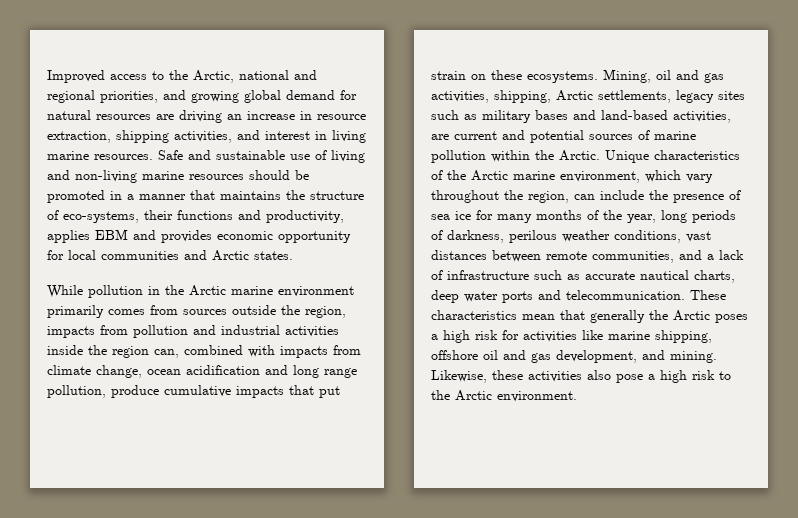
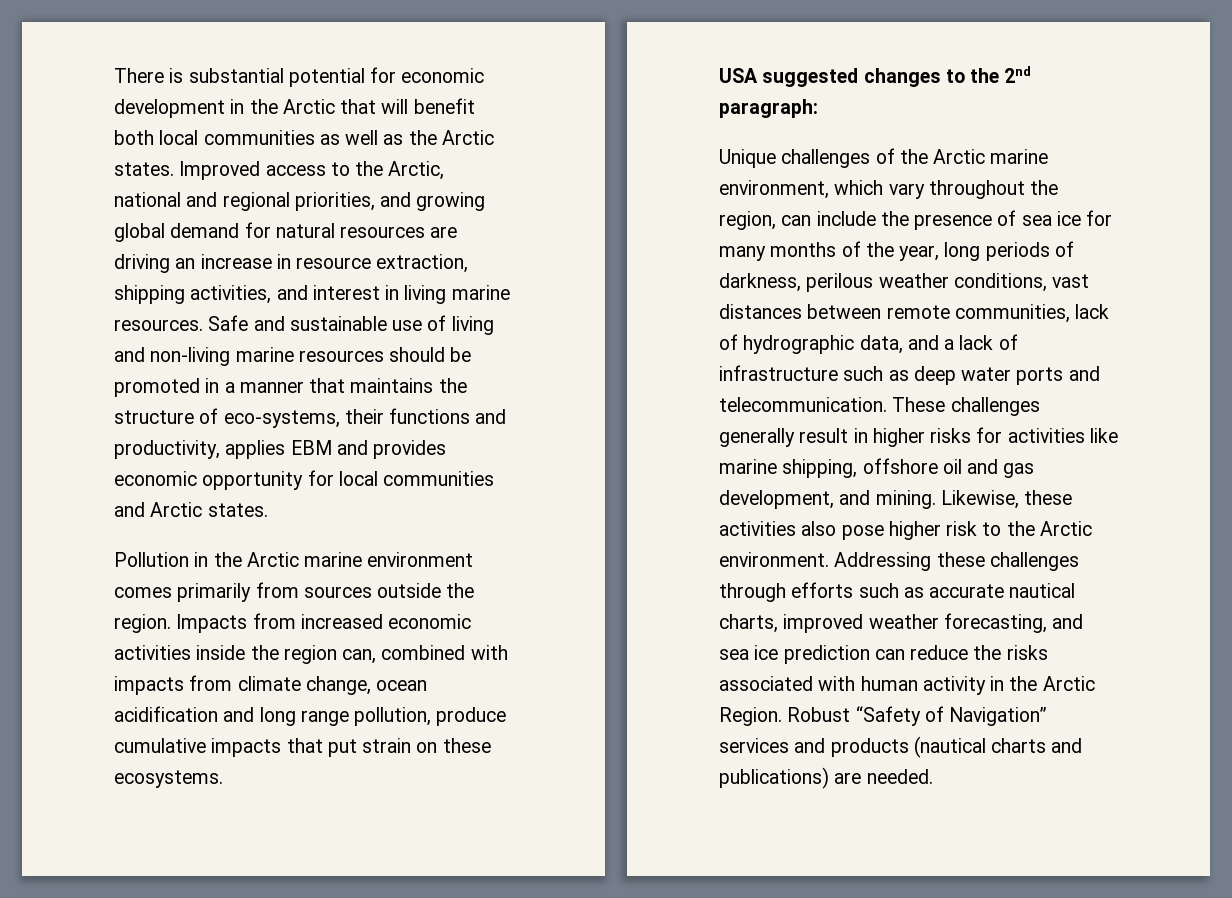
+ There is substantial potential for economic development in the Arctic that will benefit both local communities as well as the Arctic states.
- While pollution in the Arctic marine environment primarily comes from sources outside the region, impacts from pollution and industrial activities inside the region can, combined with impacts from climate change, ocean acidification and long range pollution, produce cumulative impacts that put strain on these ecosystems. Mining, oil and gas activities, shipping, Arctic settlements, legacy sites such as military bases and land-based activities, are current and potential sources of marine pollution within the Arctic. Unique characteristics of the Arctic marine environment, which vary throughout the region, can include the presence of sea ice for many months of the year, long periods of darkness, perilous weather conditions, vast distances between remote communities, and a lack of infrastructure such as accurate nautical charts, deep water ports and telecommunication.
+ Pollution in the Arctic marine environment comes primarily from sources outside the region. Impacts from increased economic activities inside the region can, combined with impacts from climate change, ocean acidification and long range pollution, produce cumulative impacts that put strain on these ecosystems.
+ USA suggested changes to the 2nd paragraph:
+ Unique challenges of the Arctic marine environment, which vary throughout the region, can include the presence of sea ice for many months of the year, long periods of darkness, perilous weather conditions, vast distances between remote communities, lack of hydrographic data, and a lack of infrastructure such as deep water ports and telecommunication.
- These characteristics mean that generally the Arctic poses a high risk for activities like marine shipping, offshore oil and gas development, and mining.
+ These challenges generally result in higher risks for activities like marine shipping, offshore oil and gas development, and mining.
- Likewise, these activities also pose a high risk to the Arctic environment.
+ Likewise, these activities also pose higher risk to the Arctic environment.
+ Addressing these challenges through efforts such as accurate nautical charts, improved weather forecasting, and sea ice prediction can reduce the risks associated with human activity in the Arctic Region. Robust “Safety of Navigation” services and products (nautical charts and publications) are needed.

